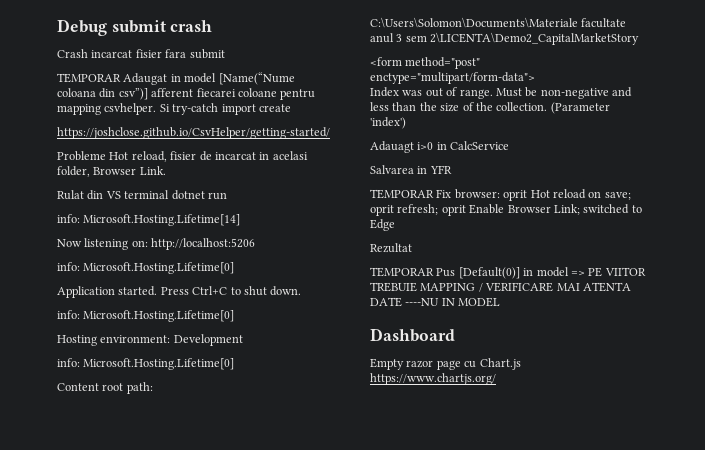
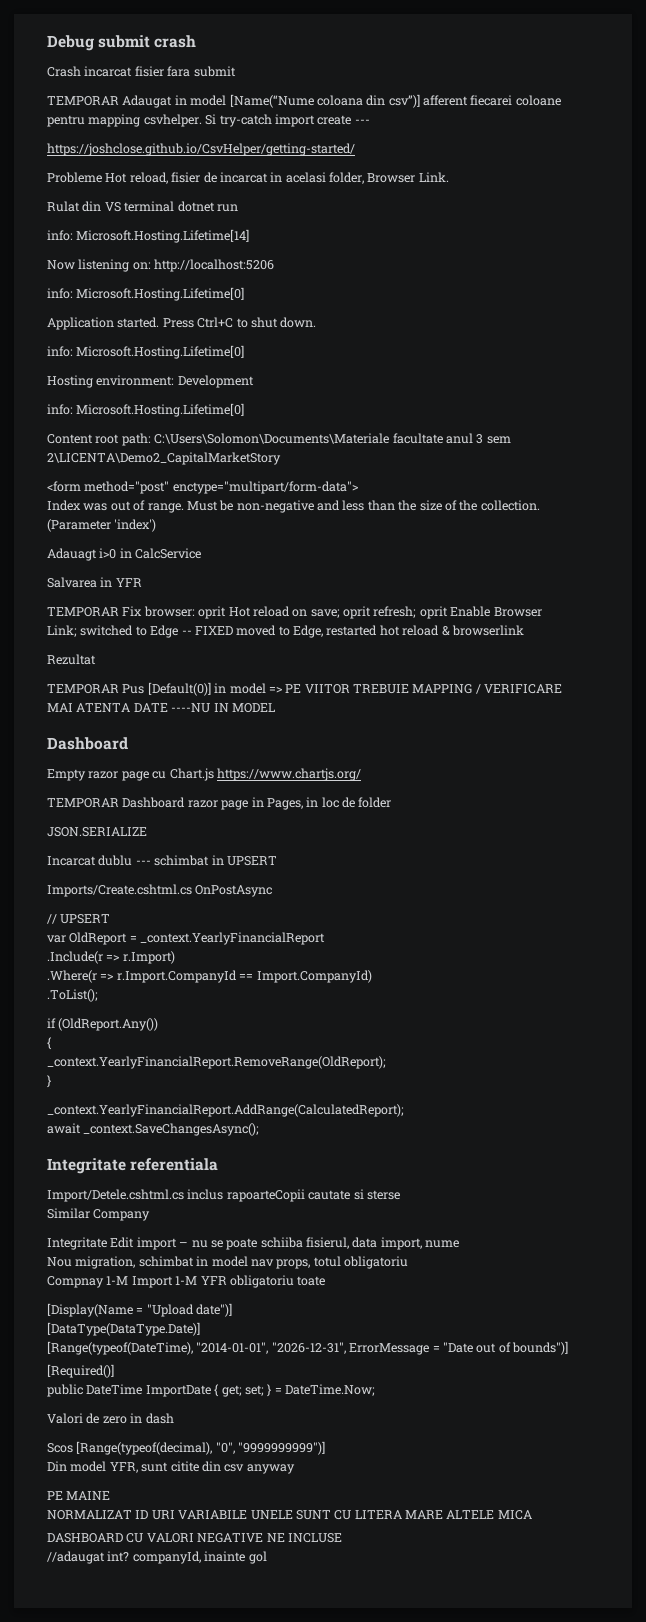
- Si try-catch import create
+ Si try-catch import create ---
- TEMPORAR Fix browser: oprit Hot reload on save; oprit refresh; oprit Enable Browser Link; switched to Edge
+ TEMPORAR Fix browser: oprit Hot reload on save; oprit refresh; oprit Enable Browser Link; switched to Edge -- FIXED moved to Edge, restarted hot reload & browserlink
+ TEMPORAR Dashboard razor page in Pages, in loc de folder
+ JSON.SERIALIZE
+ Incarcat dublu --- schimbat in UPSERT
+ Imports/Create.cshtml.cs OnPostAsync
+ // UPSERT
+ var OldReport = _context.YearlyFinancialReport
+ .Include(r => r.Import)
+ .Where(r => r.Import.CompanyId == Import.CompanyId)
+ .ToList();
+ if (OldReport.Any())
+ {
+ _context.YearlyFinancialReport.RemoveRange(OldReport);
+ }
+ _context.YearlyFinancialReport.AddRange(CalculatedReport);
+ await _context.SaveChangesAsync();
+ Integritate referentiala
+ Import/Detele.cshtml.cs inclus rapoarteCopii cautate si sterse
+ Similar Company
+ Integritate Edit import – nu se poate schiiba fisierul, data import, nume
+ Nou migration, schimbat in model nav props, totul obligatoriu
+ Compnay 1-M Import 1-M YFR obligatoriu toate
+ [Display(Name = "Upload date")]
+ [DataType(DataType.Date)]
+ [Range(typeof(DateTime), "2014-01-01", "2026-12-31", ErrorMessage = "Date out of bounds")]
+ [Required()]
+ public DateTime ImportDate { get; set; } = DateTime.Now;
+ Valori de zero in dash
+ Scos [Range(typeof(decimal), "0", "9999999999")]
+ Din model YFR, sunt citite din csv anyway
+ PE MAINE
+ NORMALIZAT ID URI VARIABILE UNELE SUNT CU LITERA MARE ALTELE MICA
+ DASHBOARD CU VALORI NEGATIVE NE INCLUSE
+ //adaugat int? companyId, inainte gol

